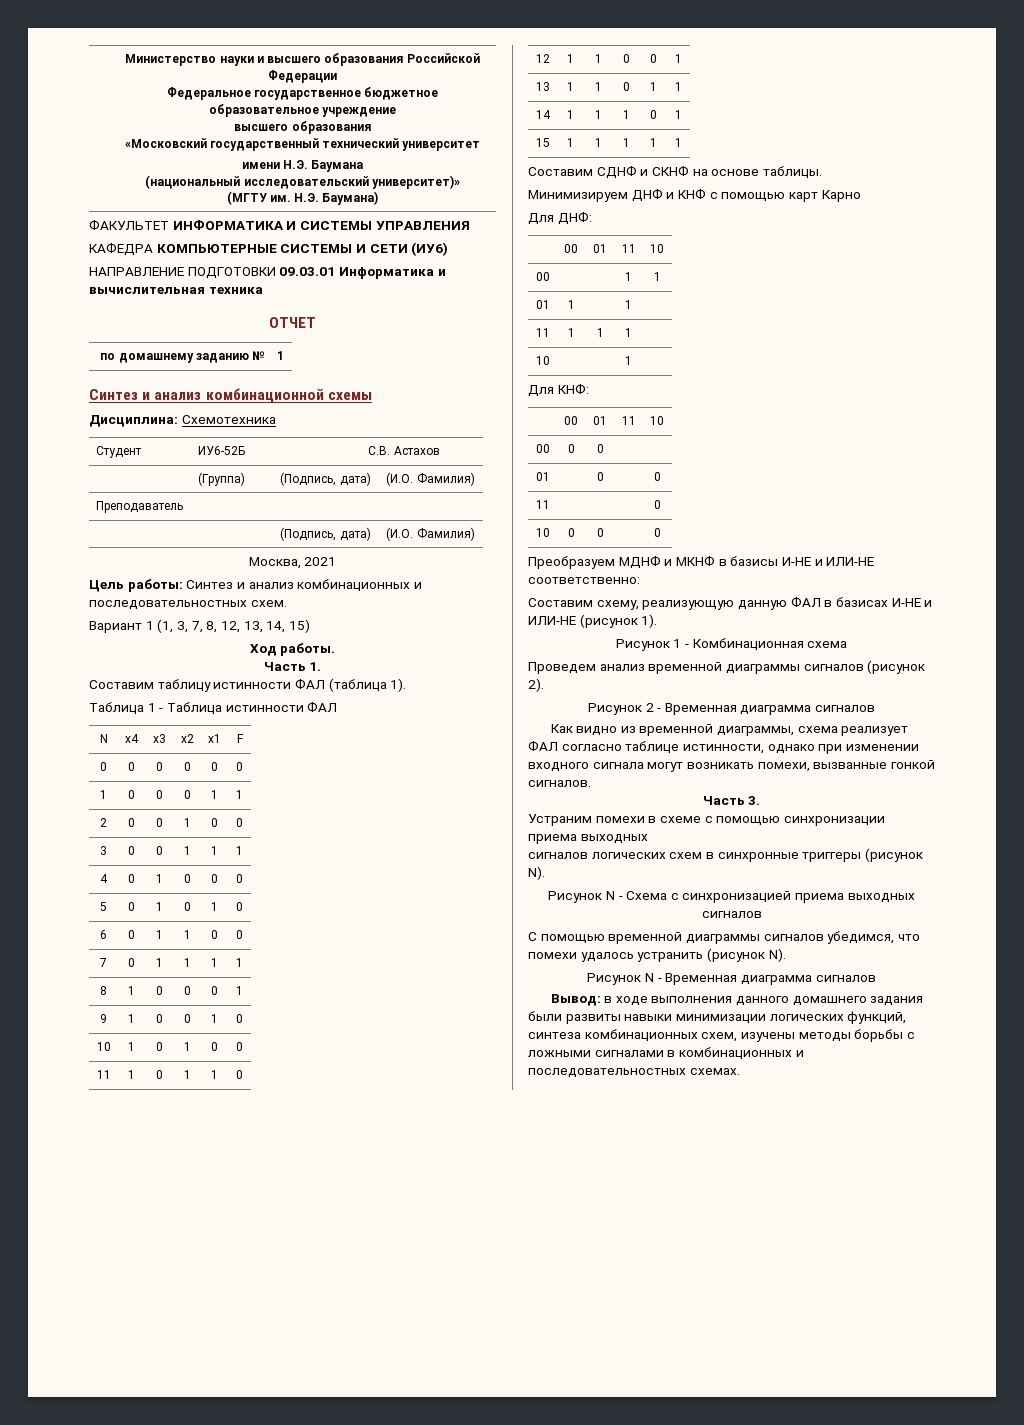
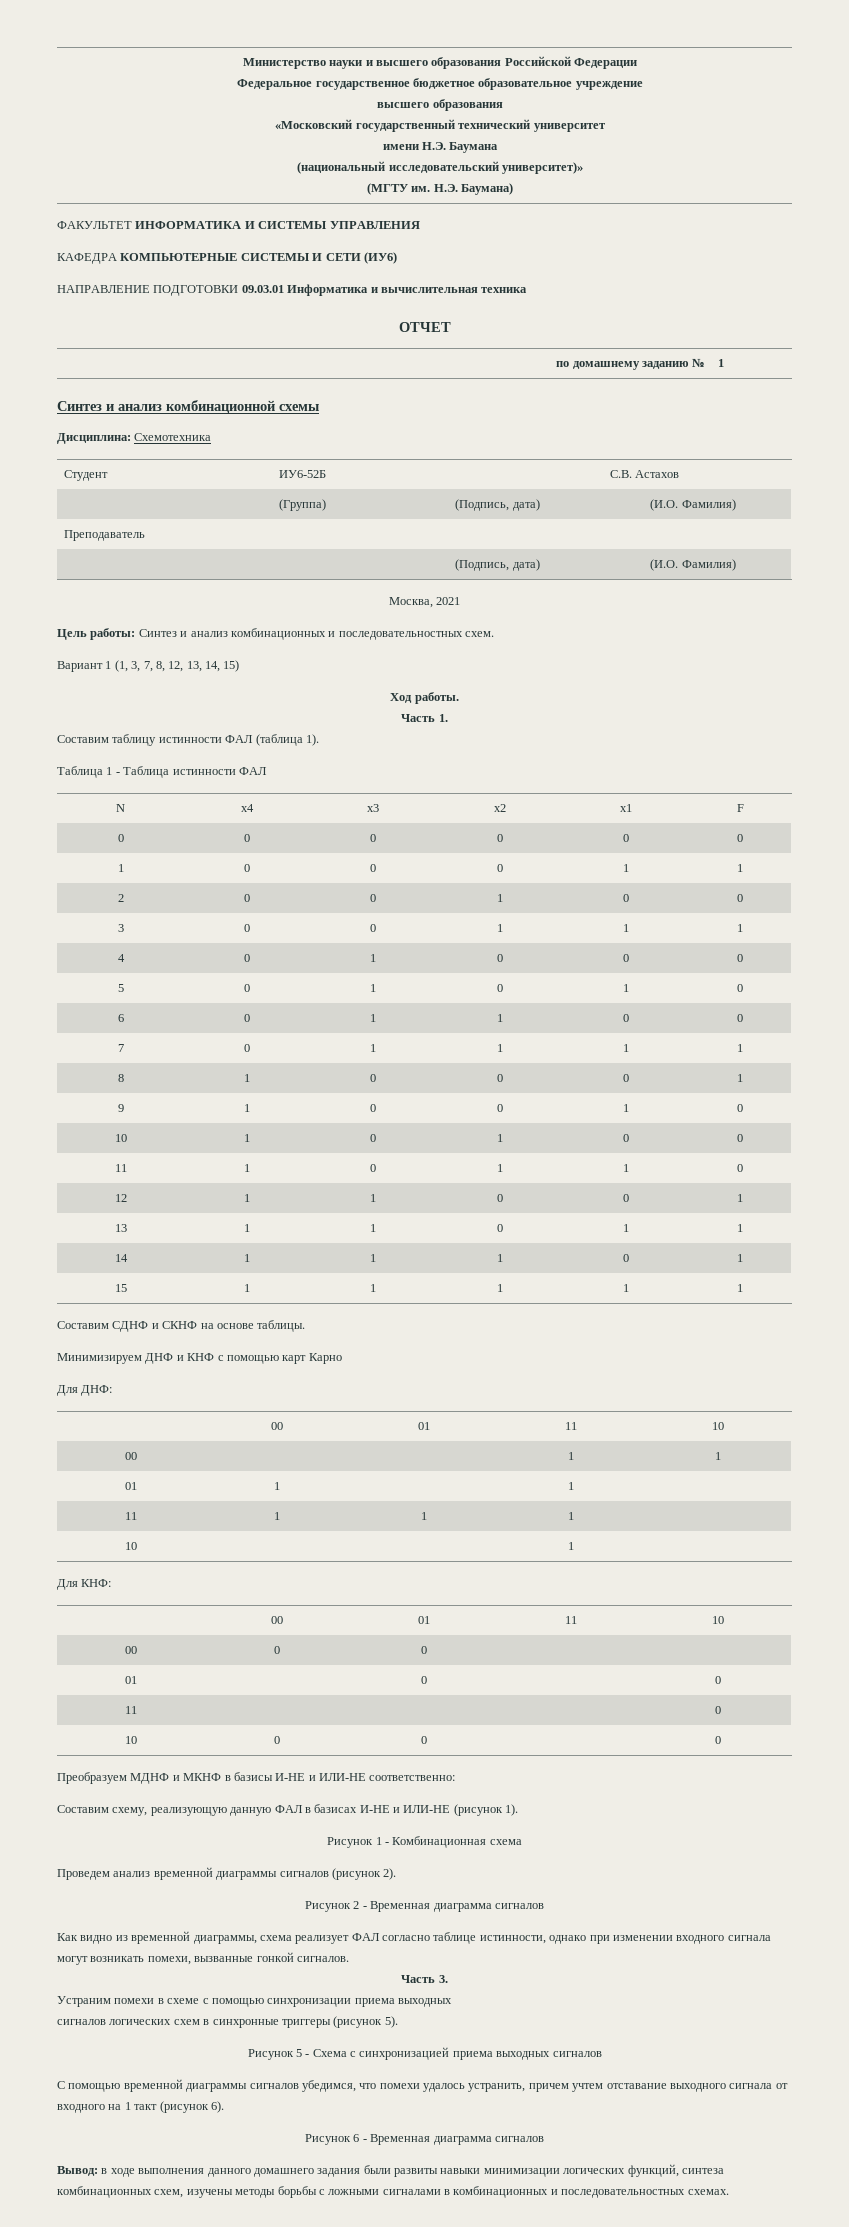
- сигналов логических схем в синхронные триггеры (рисунок N).
- Рисунок N - Схема с синхронизацией приема выходных сигналов
+ сигналов логических схем в синхронные триггеры (рисунок 5).
+ Рисунок 5 - Схема с синхронизацией приема выходных сигналов
- С помощью временной диаграммы сигналов убедимся, что помехи удалось устранить (рисунок N).
- Рисунок N - Временная диаграмма сигналов
+ С помощью временной диаграммы сигналов убедимся, что помехи удалось устранить, причем учтем отставание выходного сигнала от входного на 1 такт (рисунок 6).
+ Рисунок 6 - Временная диаграмма сигналов

